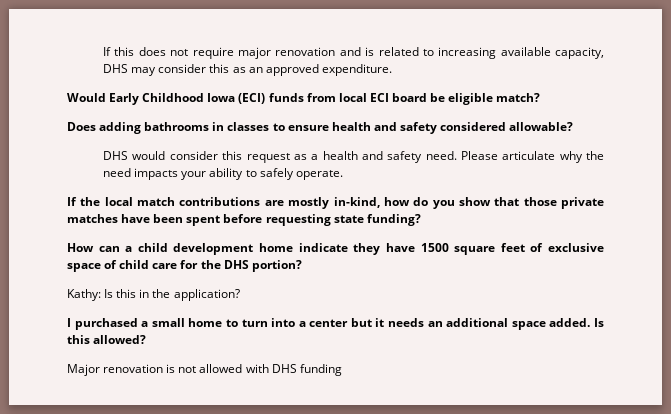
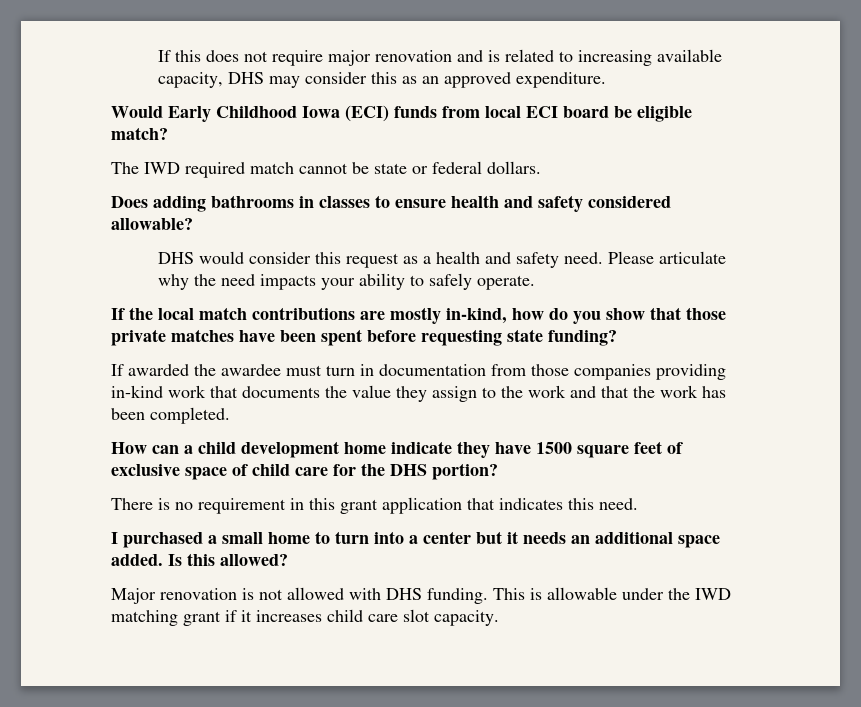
+ The IWD required match cannot be state or federal dollars.
+ If awarded the awardee must turn in documentation from those companies providing in-kind work that documents the value they assign to the work and that the work has been completed.
- Kathy: Is this in the application?
+ There is no requirement in this grant application that indicates this need.
- Major renovation is not allowed with DHS funding
+ Major renovation is not allowed with DHS funding. This is allowable under the IWD matching grant if it increases child care slot capacity.

